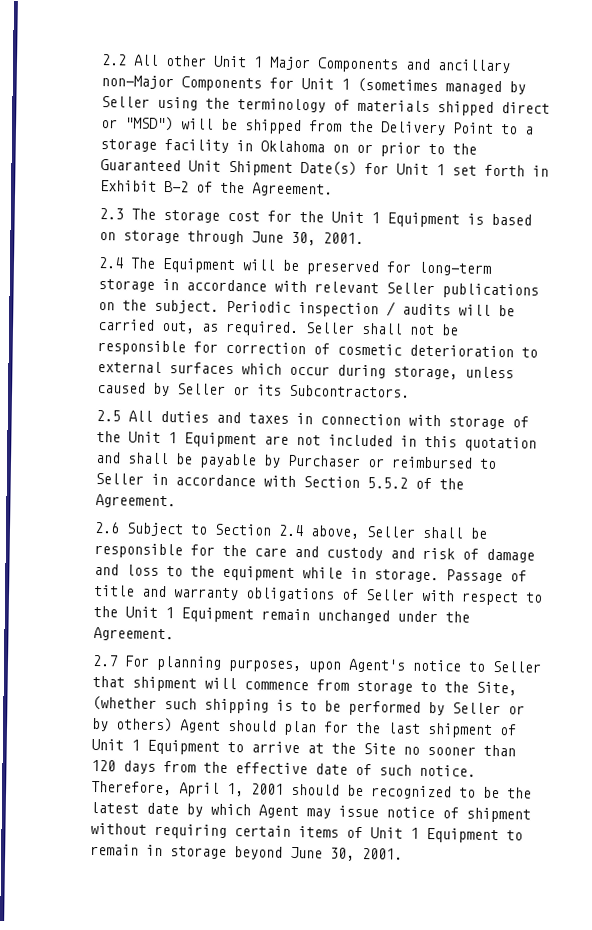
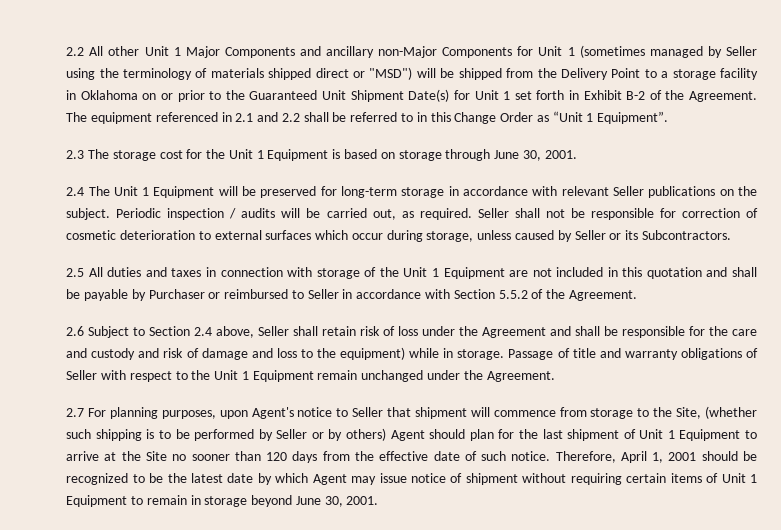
+ The equipment referenced in 2.1 and 2.2 shall be referred to in this Change Order as “Unit 1 Equipment”.
- 2.4 The Equipment will be preserved for long-term storage in accordance with relevant Seller publications on the subject.
+ 2.4 The Unit 1 Equipment will be preserved for long-term storage in accordance with relevant Seller publications on the subject.
- 2.6 Subject to Section 2.4 above, Seller shall be responsible for the care and custody and risk of damage and loss to the equipment while in storage.
+ 2.6 Subject to Section 2.4 above, Seller shall retain risk of loss under the Agreement and shall be responsible for the care and custody and risk of damage and loss to the equipment) while in storage.

